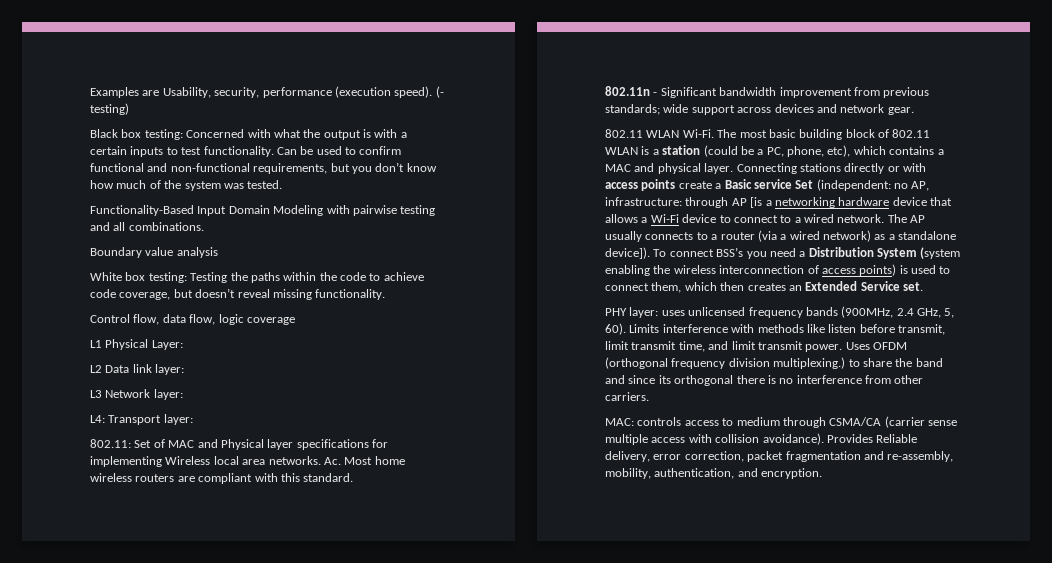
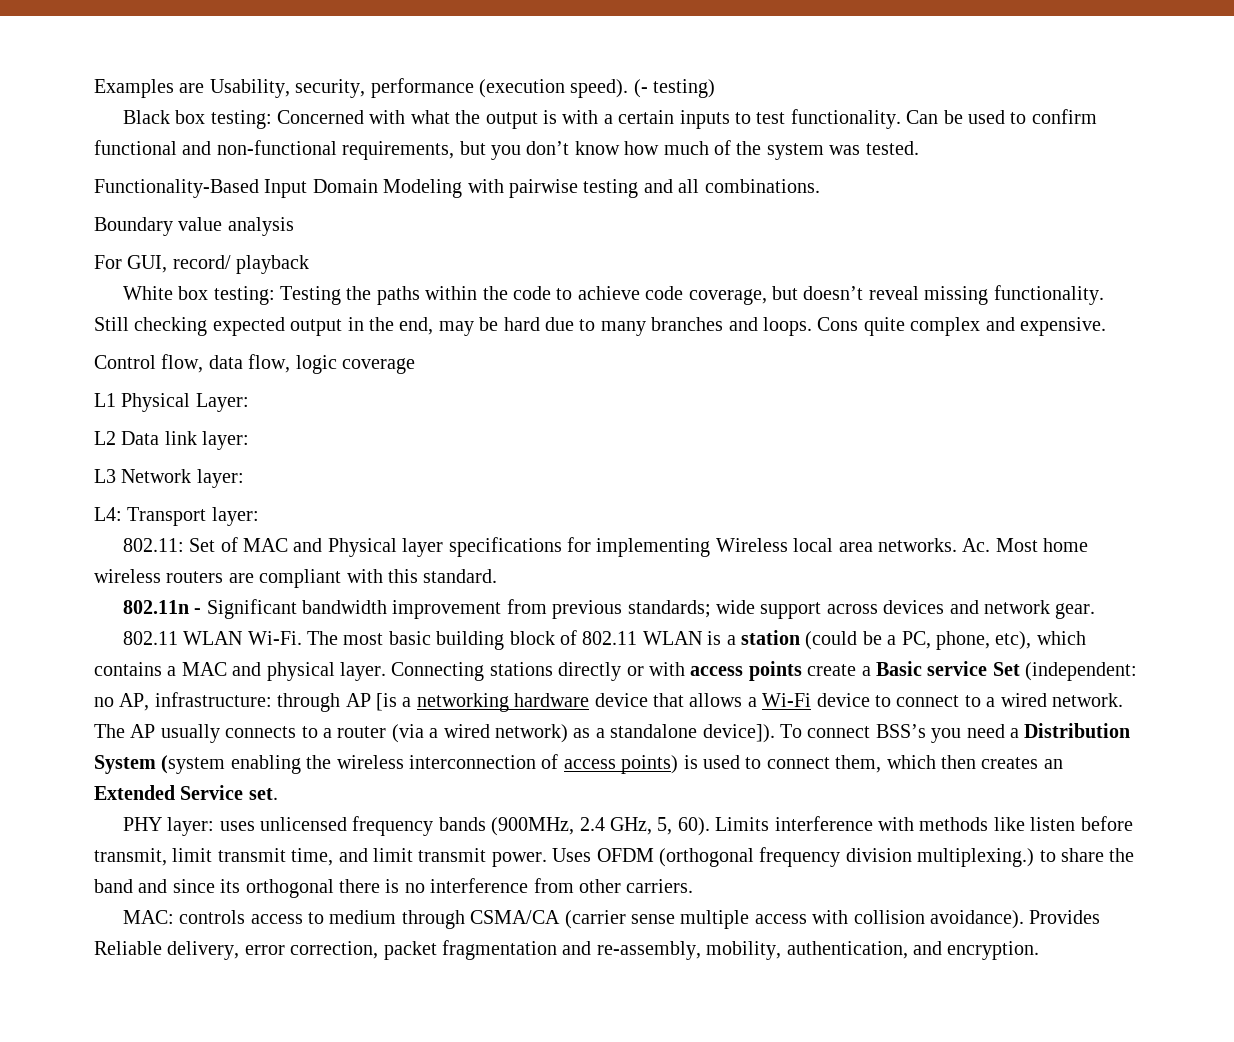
+ For GUI, record/ playback
+ Still checking expected output in the end, may be hard due to many branches and loops. Cons quite complex and expensive.

